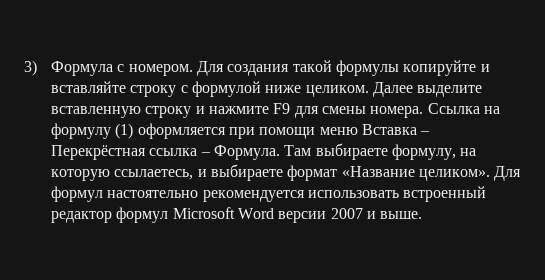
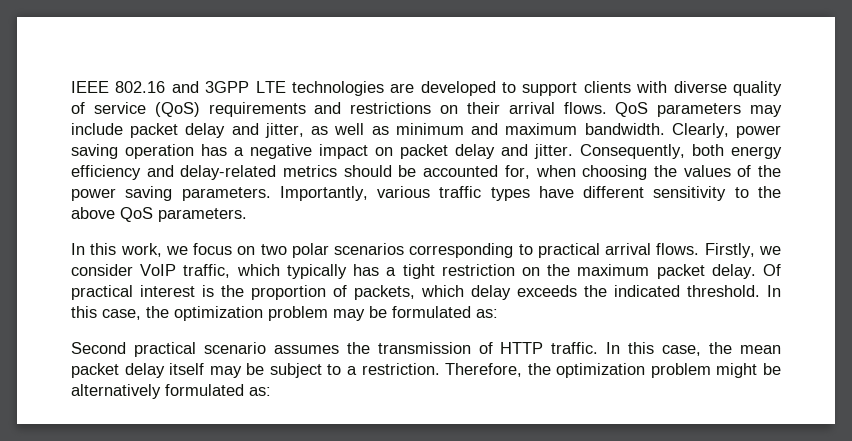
- 3) Формула с номером. Для создания такой формулы копируйте и вставляйте строку с формулой ниже целиком. Далее выделите вставленную строку и нажмите F9 для смены номера. Ссылка на формулу (1) оформляется при помощи меню Вставка – Перекрёстная ссылка – Формула. Там выбираете формулу, на которую ссылаетесь, и выбираете формат «Название целиком». Для формул настоятельно рекомендуется использовать встроенный редактор формул Microsoft Word версии 2007 и выше.
+ IEEE 802.16 and 3GPP LTE technologies are developed to support clients with diverse quality of service (QoS) requirements and restrictions on their arrival flows. QoS parameters may include packet delay and jitter, as well as minimum and maximum bandwidth. Clearly, power saving operation has a negative impact on packet delay and jitter. Consequently, both energy efficiency and delay-related metrics should be accounted for, when choosing the values of the power saving parameters. Importantly, various traffic types have different sensitivity to the above QoS parameters.
+ In this work, we focus on two polar scenarios corresponding to practical arrival flows. Firstly, we consider VoIP traffic, which typically has a tight restriction on the maximum packet delay. Of practical interest is the proportion of packets, which delay exceeds the indicated threshold. In this case, the optimization problem may be formulated as:
+ Second practical scenario assumes the transmission of HTTP traffic. In this case, the mean packet delay itself may be subject to a restriction. Therefore, the optimization problem might be alternatively formulated as:

